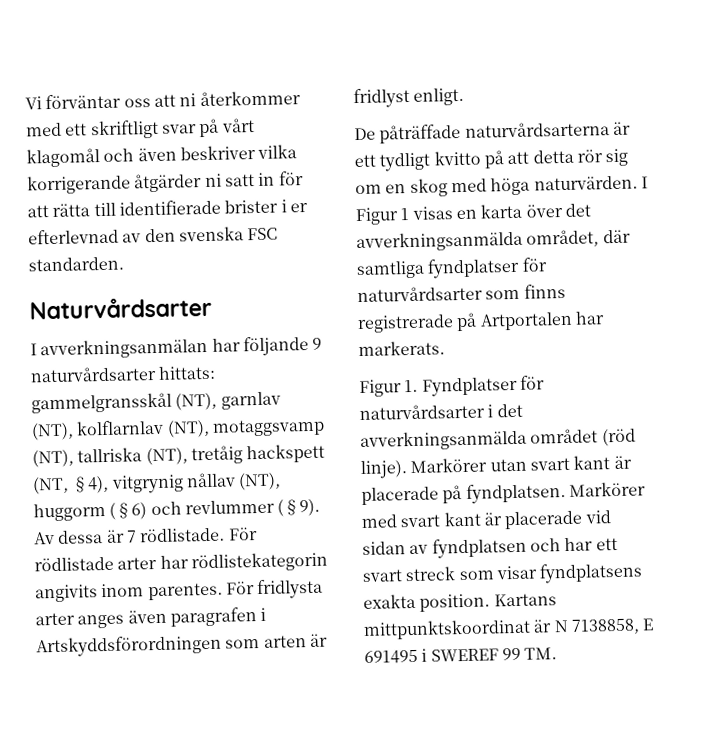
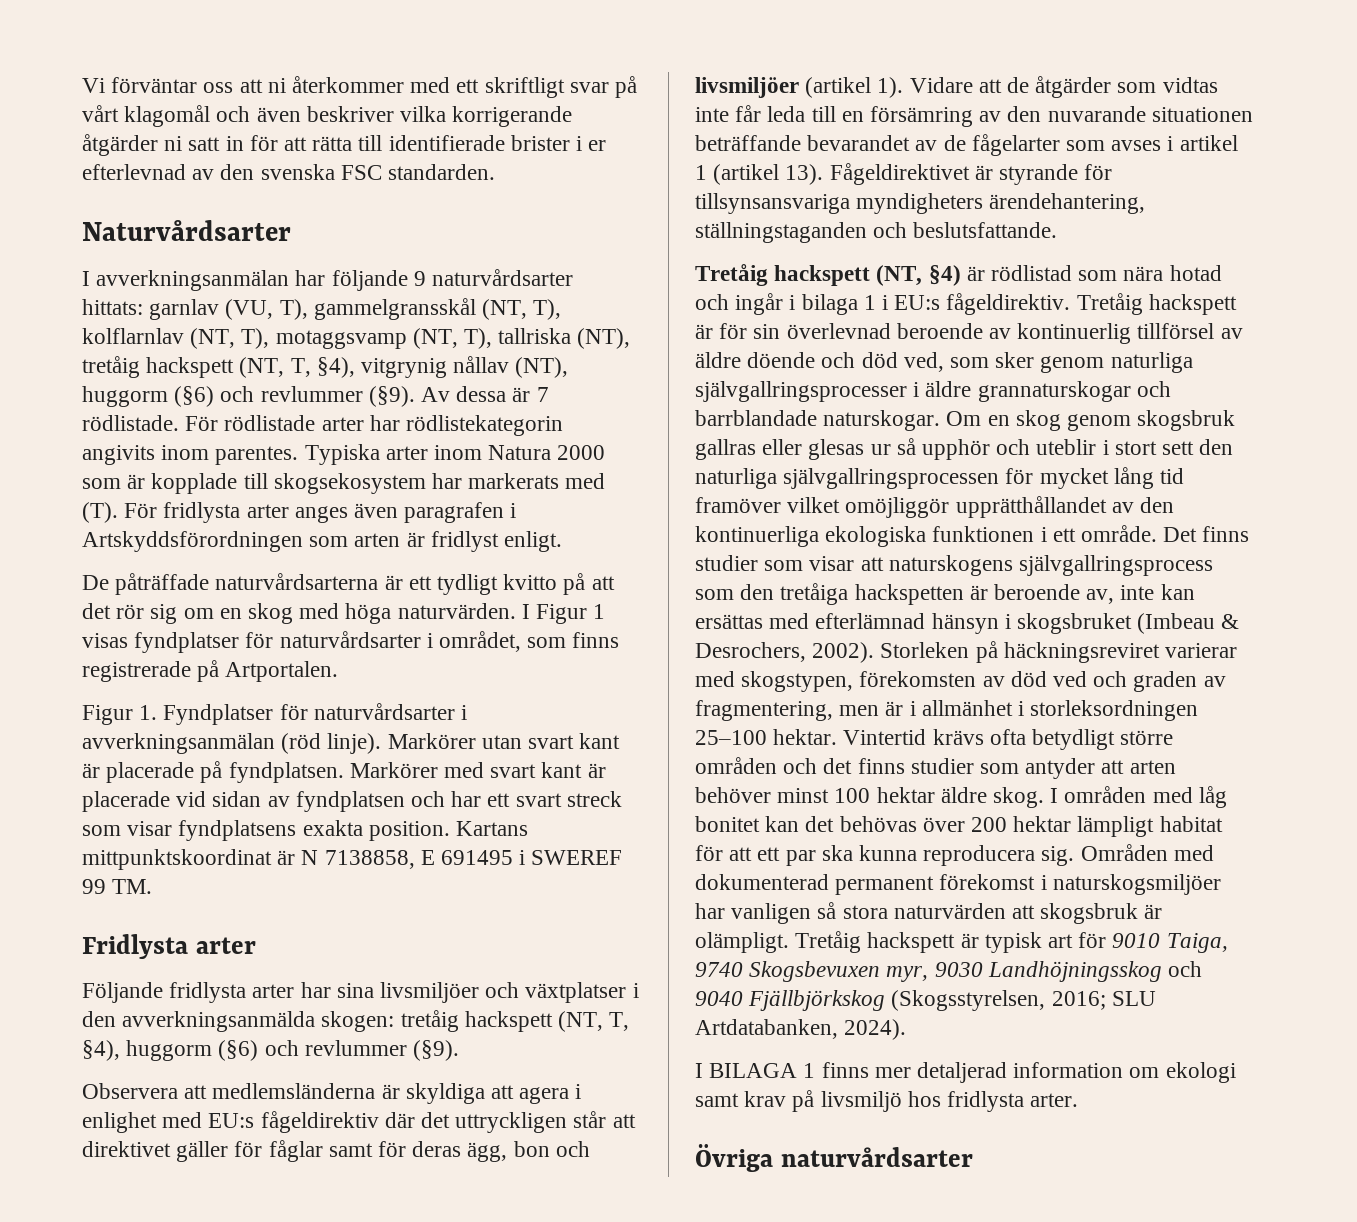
- I avverkningsanmälan har följande 9 naturvårdsarter hittats: gammelgransskål (NT), garnlav (NT), kolflarnlav (NT), motaggsvamp (NT), tallriska (NT), tretåig hackspett (NT, §4), vitgrynig nållav (NT), huggorm (§6) och revlummer (§9).
+ I avverkningsanmälan har följande 9 naturvårdsarter hittats: garnlav (VU, T), gammelgransskål (NT, T), kolflarnlav (NT, T), motaggsvamp (NT, T), tallriska (NT), tretåig hackspett (NT, T, §4), vitgrynig nållav (NT), huggorm (§6) och revlummer (§9).
- För fridlysta arter anges även paragrafen i Artskyddsförordningen som arten är fridlyst enligt.
+ Typiska arter inom Natura 2000 som är kopplade till skogsekosystem har markerats med (T). För fridlysta arter anges även paragrafen i Artskyddsförordningen som arten är fridlyst enligt.
- De påträffade naturvårdsarterna är ett tydligt kvitto på att detta rör sig om en skog med höga naturvärden.
+ De påträffade naturvårdsarterna är ett tydligt kvitto på att det rör sig om en skog med höga naturvärden.
- I Figur 1 visas en karta över det avverkningsanmälda området, där samtliga fyndplatser för naturvårdsarter som finns registrerade på Artportalen har markerats.
+ I Figur 1 visas fyndplatser för naturvårdsarter i området, som finns registrerade på Artportalen.
- Figur 1. Fyndplatser för naturvårdsarter i det avverkningsanmälda området (röd linje).
+ Figur 1. Fyndplatser för naturvårdsarter i avverkningsanmälan (röd linje).
+ Fridlysta arter
+ Följande fridlysta arter har sina livsmiljöer och växtplatser i den avverkningsanmälda skogen: tretåig hackspett (NT, T, §4), huggorm (§6) och revlummer (§9).
+ Observera att medlemsländerna är skyldiga att agera i enlighet med EU:s fågeldirektiv där det uttryckligen står att direktivet gäller för fåglar samt för deras ägg, bon och livsmiljöer (artikel 1). Vidare att de åtgärder som vidtas inte får leda till en försämring av den nuvarande situationen beträffande bevarandet av de fågelarter som avses i artikel 1 (artikel 13). Fågeldirektivet är styrande för tillsynsansvariga myndigheters ärendehantering, ställningstaganden och beslutsfattande.
+ Tretåig hackspett (NT, §4) är rödlistad som nära hotad och ingår i bilaga 1 i EU:s fågeldirektiv. Tretåig hackspett är för sin överlevnad beroende av kontinuerlig tillförsel av äldre döende och död ved, som sker genom naturliga självgallringsprocesser i äldre grannaturskogar och barrblandade naturskogar. Om en skog genom skogsbruk gallras eller glesas ur så upphör och uteblir i stort sett den naturliga självgallringsprocessen för mycket lång tid framöver vilket omöjliggör upprätthållandet av den kontinuerliga ekologiska funktionen i ett område. Det finns studier som visar att naturskogens självgallringsprocess som den tretåiga hackspetten är beroende av, inte kan ersättas med efterlämnad hänsyn i skogsbruket (Imbeau & Desrochers, 2002). Storleken på häckningsreviret varierar med skogstypen, förekomsten av död ved och graden av fragmentering, men är i allmänhet i storleksordningen 25–100 hektar. Vintertid krävs ofta betydligt större områden och det finns studier som antyder att arten behöver minst 100 hektar äldre skog. I områden med låg bonitet kan det behövas över 200 hektar lämpligt habitat för att ett par ska kunna reproducera sig. Områden med dokumenterad permanent förekomst i naturskogsmiljöer har vanligen så stora naturvärden att skogsbruk är olämpligt. Tretåig hackspett är typisk art för 9010 Taiga, 9740 Skogsbevuxen myr, 9030 Landhöjningsskog och 9040 Fjällbjörkskog (Skogsstyrelsen, 2016; SLU Artdatabanken, 2024).
+ I BILAGA 1 finns mer detaljerad information om ekologi samt krav på livsmiljö hos fridlysta arter.
+ Övriga naturvårdsarter

